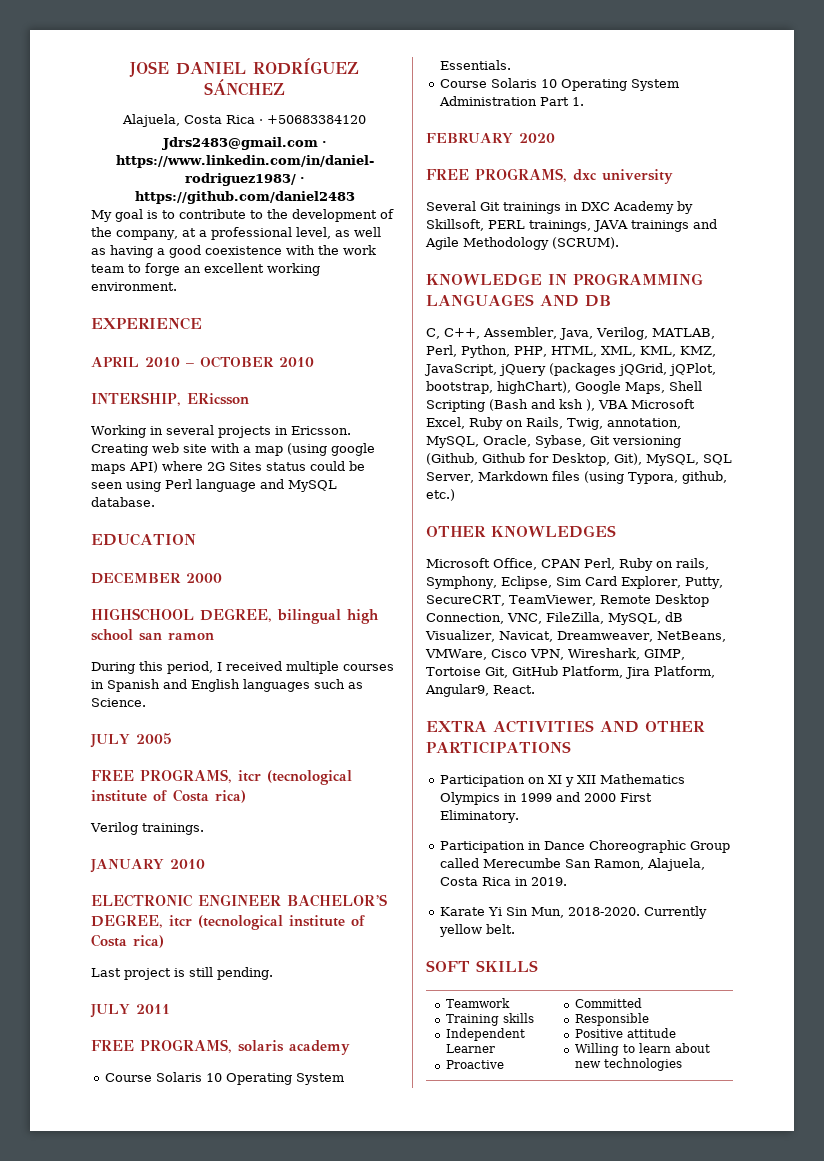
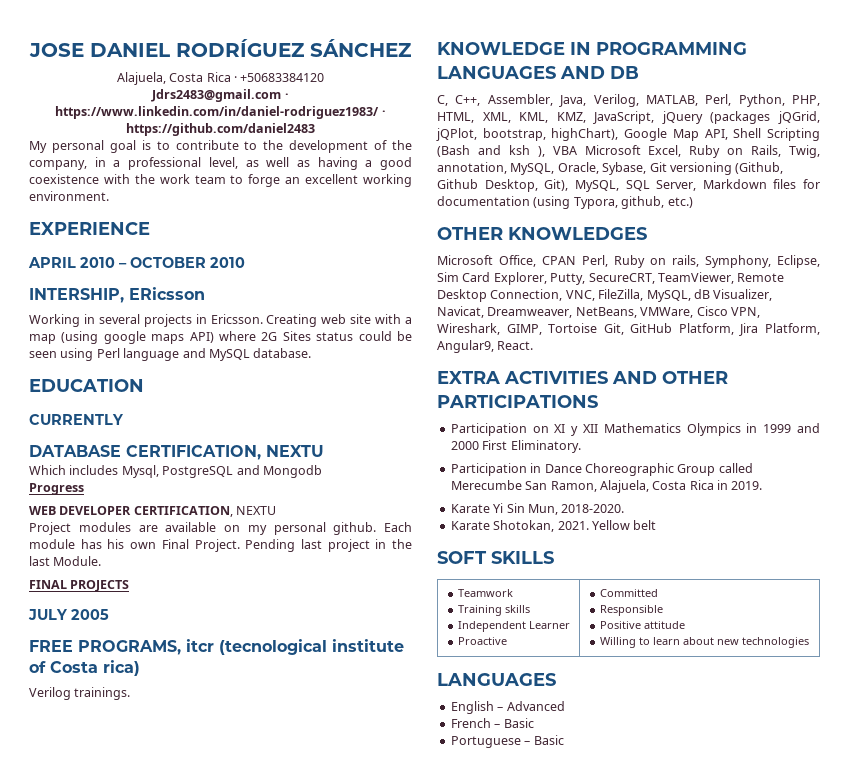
- My goal is to contribute to the development of the company, at a professional level, as well as having a good coexistence with the work team to forge an excellent working environment.
+ My personal goal is to contribute to the development of the company, in a professional level, as well as having a good coexistence with the work team to forge an excellent working environment.
- DECEMBER 2000
- HIGHSCHOOL DEGREE, bilingual high school san ramon
- During this period, I received multiple courses in Spanish and English languages such as Science.
+ CURRENTLY
+ DATABASE CERTIFICATION, NEXTU
+ Which includes Mysql, PostgreSQL and Mongodb
+ Progress
+ WEB DEVELOPER CERTIFICATION, NEXTU
+ Project modules are available on my personal github. Each module has his own Final Project. Pending last project in the last Module.
+ FINAL PROJECTS
- JANUARY 2010
- ELECTRONIC ENGINEER BACHELOR’S DEGREE, itcr (tecnological institute of Costa rica)
- Last project is still pending.
- JULY 2011
- FREE PROGRAMS, solaris academy
- Course Solaris 10 Operating System Essentials.
- Course Solaris 10 Operating System Administration Part 1.
- FEBRUARY 2020
- FREE PROGRAMS, dxc university
- Several Git trainings in DXC Academy by Skillsoft, PERL trainings, JAVA trainings and Agile Methodology (SCRUM).
- C, C++, Assembler, Java, Verilog, MATLAB, Perl, Python, PHP, HTML, XML, KML, KMZ, JavaScript, jQuery (packages jQGrid, jQPlot, bootstrap, highChart), Google Maps, Shell Scripting (Bash and ksh ), VBA Microsoft Excel, Ruby on Rails, Twig, annotation, MySQL, Oracle, Sybase, Git versioning (Github, Github for Desktop, Git), MySQL, SQL Server, Markdown files (using Typora, github, etc.)
+ C, C++, Assembler, Java, Verilog, MATLAB, Perl, Python, PHP, HTML, XML, KML, KMZ, JavaScript, jQuery (packages jQGrid, jQPlot, bootstrap, highChart), Google Map API, Shell Scripting (Bash and ksh ), VBA Microsoft Excel, Ruby on Rails, Twig, annotation, MySQL, Oracle, Sybase, Git versioning (Github, Github Desktop, Git), MySQL, SQL Server, Markdown files for documentation (using Typora, github, etc.)
- Karate Yi Sin Mun, 2018-2020. Currently yellow belt.
+ Karate Yi Sin Mun, 2018-2020.
+ Karate Shotokan, 2021. Yellow belt
  Teamwork
  Training skills
  Independent Learner
  Proactive | Committed
  Responsible
  Positive attitude
  Willing to learn about new technologies
+ LANGUAGES
+ English – Advanced
+ French – Basic
+ Portuguese – Basic

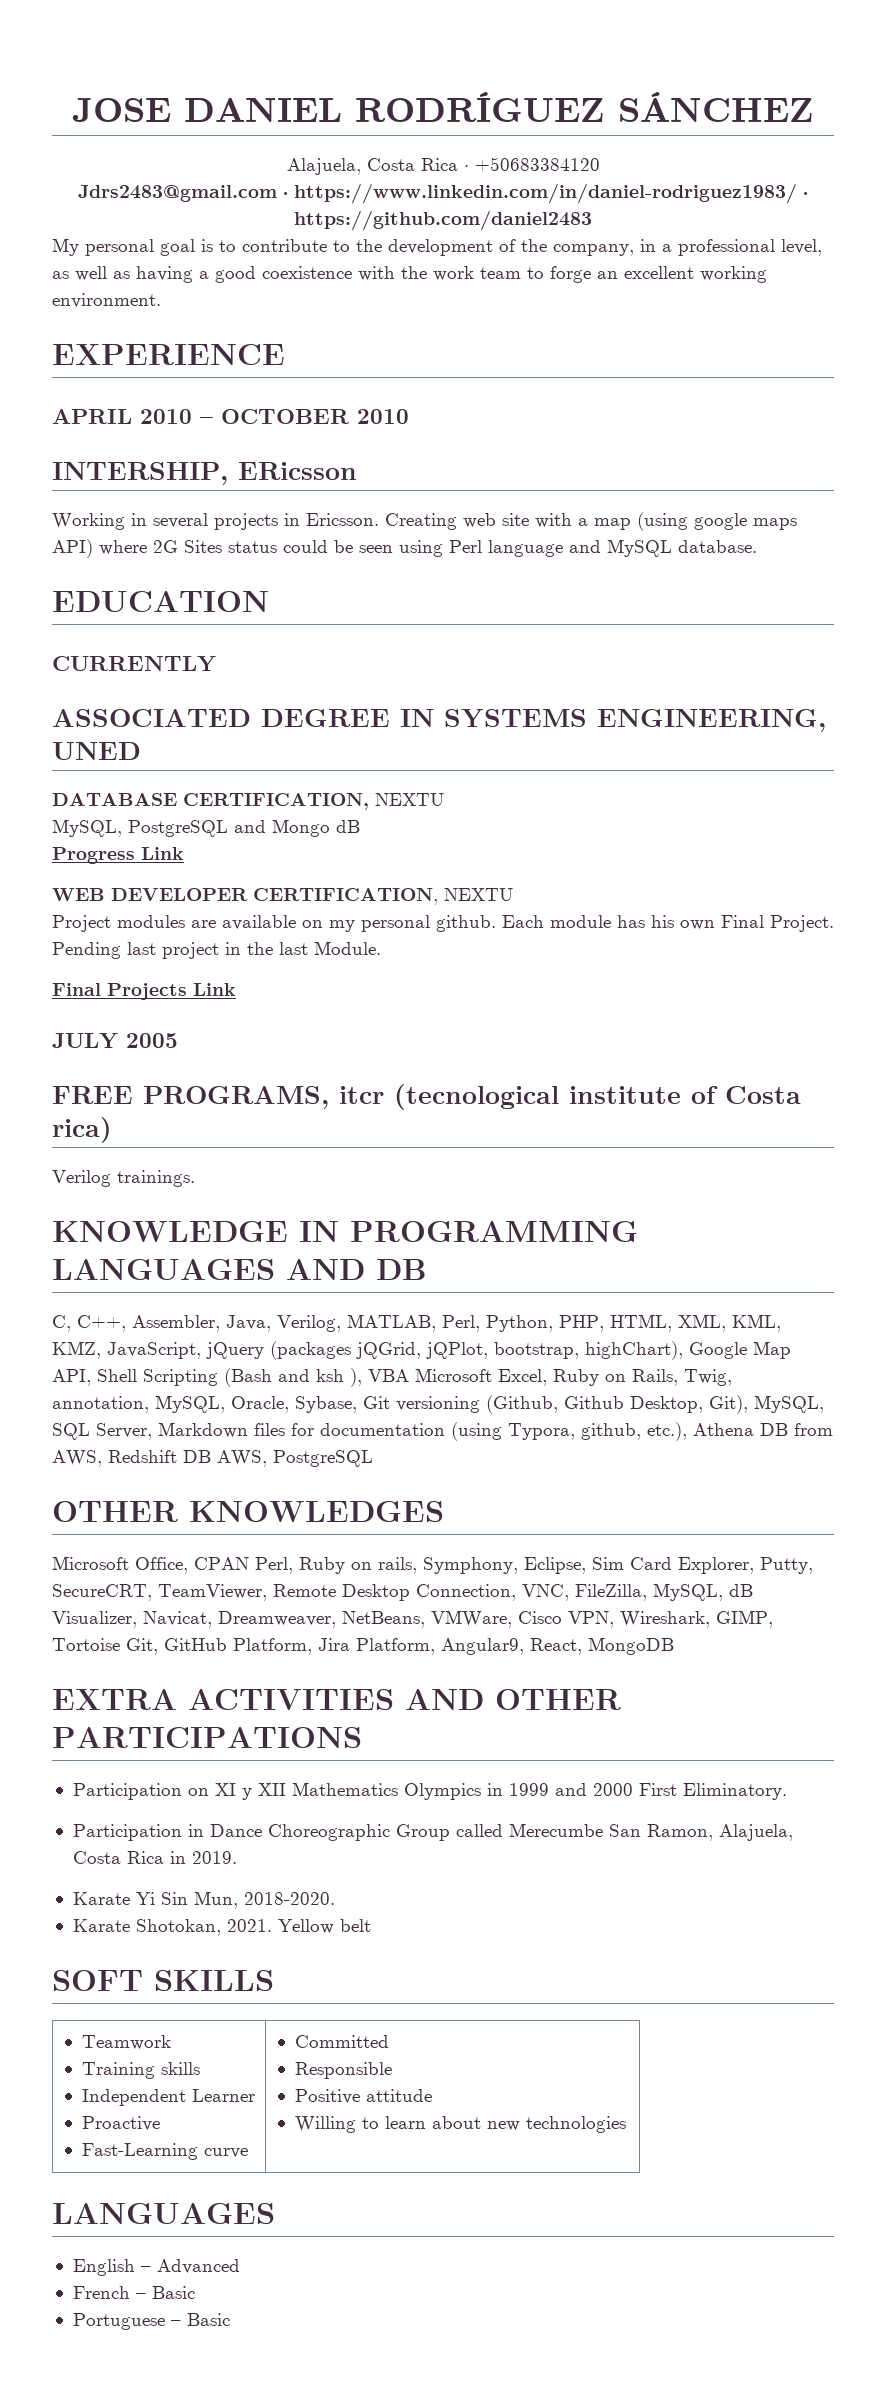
+ ASSOCIATED DEGREE IN SYSTEMS ENGINEERING, UNED
  DATABASE CERTIFICATION, NEXTU
- Which includes Mysql, PostgreSQL and Mongodb
+ MySQL, PostgreSQL and Mongo dB
- Progress
+ Progress Link
- FINAL PROJECTS
+ Final Projects Link
- C, C++, Assembler, Java, Verilog, MATLAB, Perl, Python, PHP, HTML, XML, KML, KMZ, JavaScript, jQuery (packages jQGrid, jQPlot, bootstrap, highChart), Google Map API, Shell Scripting (Bash and ksh ), VBA Microsoft Excel, Ruby on Rails, Twig, annotation, MySQL, Oracle, Sybase, Git versioning (Github, Github Desktop, Git), MySQL, SQL Server, Markdown files for documentation (using Typora, github, etc.)
+ C, C++, Assembler, Java, Verilog, MATLAB, Perl, Python, PHP, HTML, XML, KML, KMZ, JavaScript, jQuery (packages jQGrid, jQPlot, bootstrap, highChart), Google Map API, Shell Scripting (Bash and ksh ), VBA Microsoft Excel, Ruby on Rails, Twig, annotation, MySQL, Oracle, Sybase, Git versioning (Github, Github Desktop, Git), MySQL, SQL Server, Markdown files for documentation (using Typora, github, etc.), Athena DB from AWS, Redshift DB AWS, PostgreSQL
- Microsoft Office, CPAN Perl, Ruby on rails, Symphony, Eclipse, Sim Card Explorer, Putty, SecureCRT, TeamViewer, Remote Desktop Connection, VNC, FileZilla, MySQL, dB Visualizer, Navicat, Dreamweaver, NetBeans, VMWare, Cisco VPN, Wireshark, GIMP, Tortoise Git, GitHub Platform, Jira Platform, Angular9, React.
+ Microsoft Office, CPAN Perl, Ruby on rails, Symphony, Eclipse, Sim Card Explorer, Putty, SecureCRT, TeamViewer, Remote Desktop Connection, VNC, FileZilla, MySQL, dB Visualizer, Navicat, Dreamweaver, NetBeans, VMWare, Cisco VPN, Wireshark, GIMP, Tortoise Git, GitHub Platform, Jira Platform, Angular9, React, MongoDB
  Teamwork
  Training skills
  Independent Learner
- Proactive | Committed
+ Proactive
+ Fast-Learning curve | Committed

